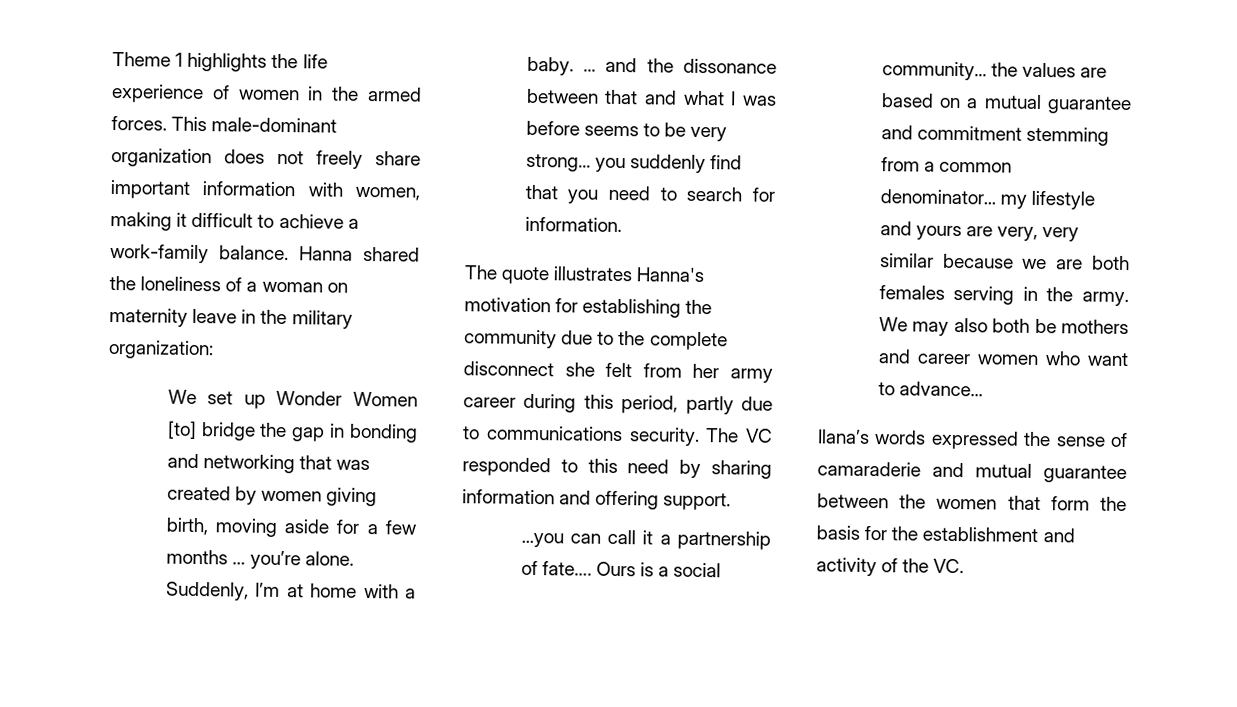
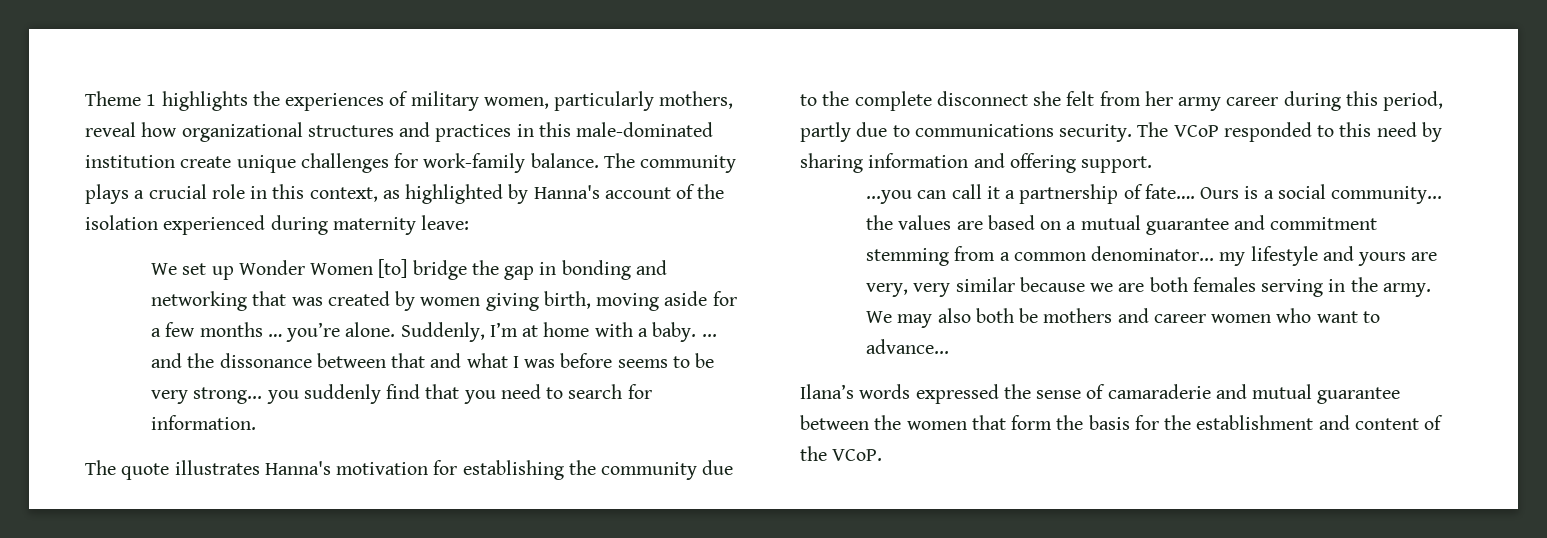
- Theme 1 highlights the life experience of women in the armed forces. This male-dominant organization does not freely share important information with women, making it difficult to achieve a work-family balance. Hanna shared the loneliness of a woman on maternity leave in the military organization:
+ Theme 1 highlights the experiences of military women, particularly mothers, reveal how organizational structures and practices in this male-dominated institution create unique challenges for work-family balance. The community plays a crucial role in this context, as highlighted by Hanna's account of the isolation experienced during maternity leave:
- The VC responded to this need by sharing information and offering support.
+ The VCoP responded to this need by sharing information and offering support.
- Ilana’s words expressed the sense of camaraderie and mutual guarantee between the women that form the basis for the establishment and activity of the VC.
+ Ilana’s words expressed the sense of camaraderie and mutual guarantee between the women that form the basis for the establishment and content of the VCoP.

